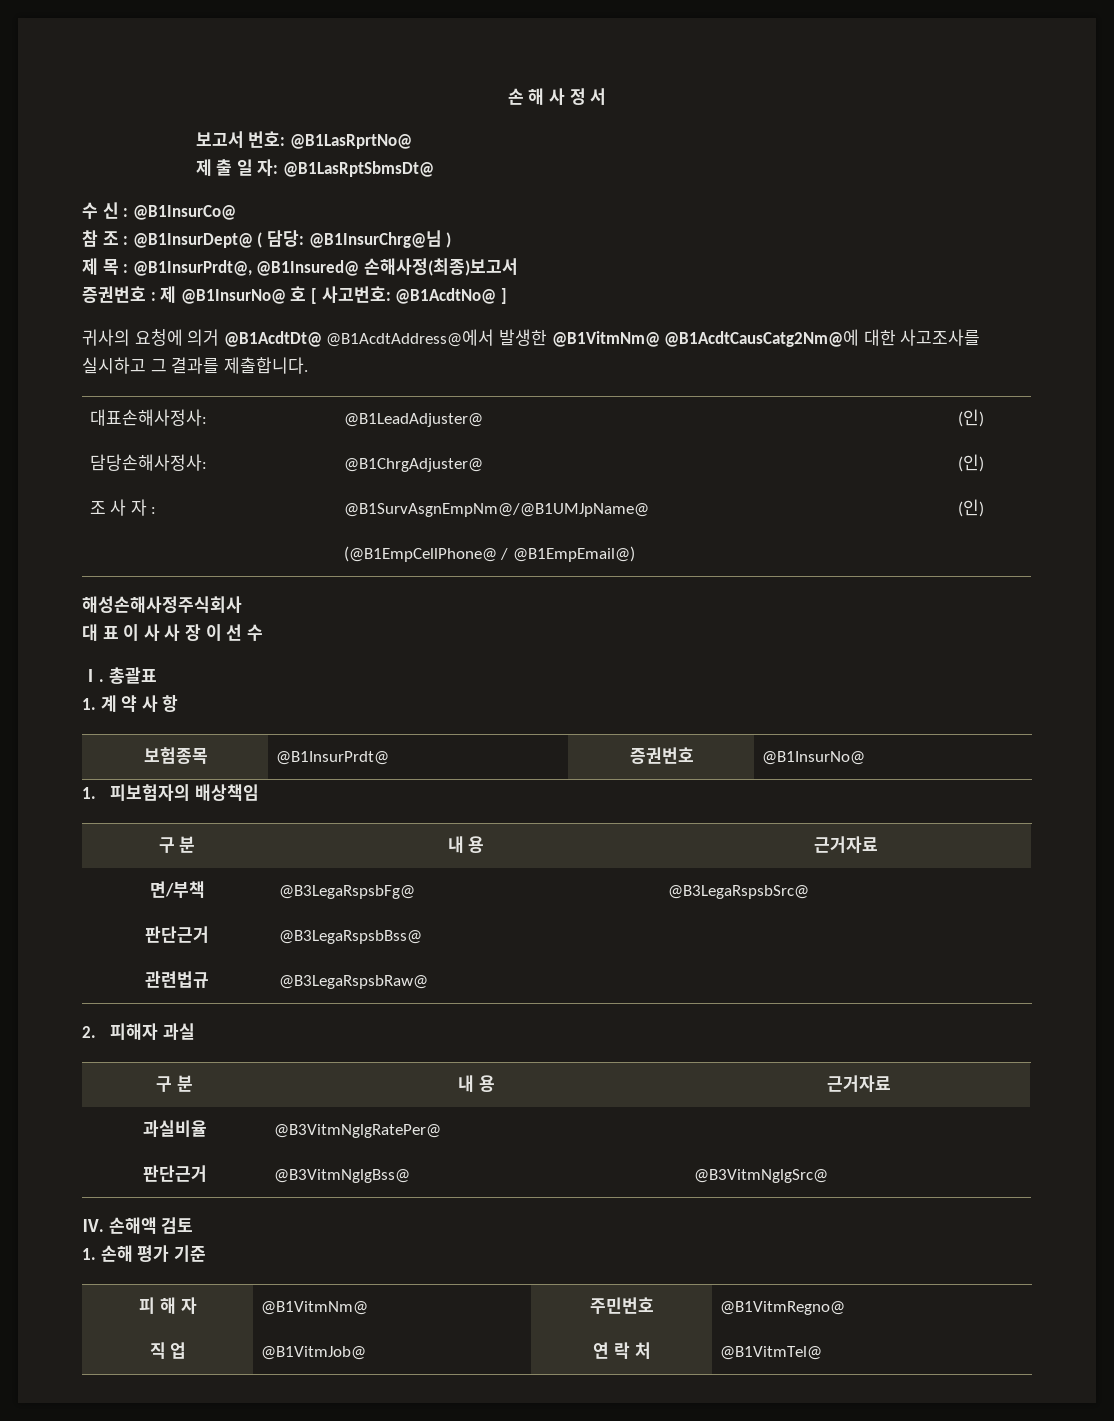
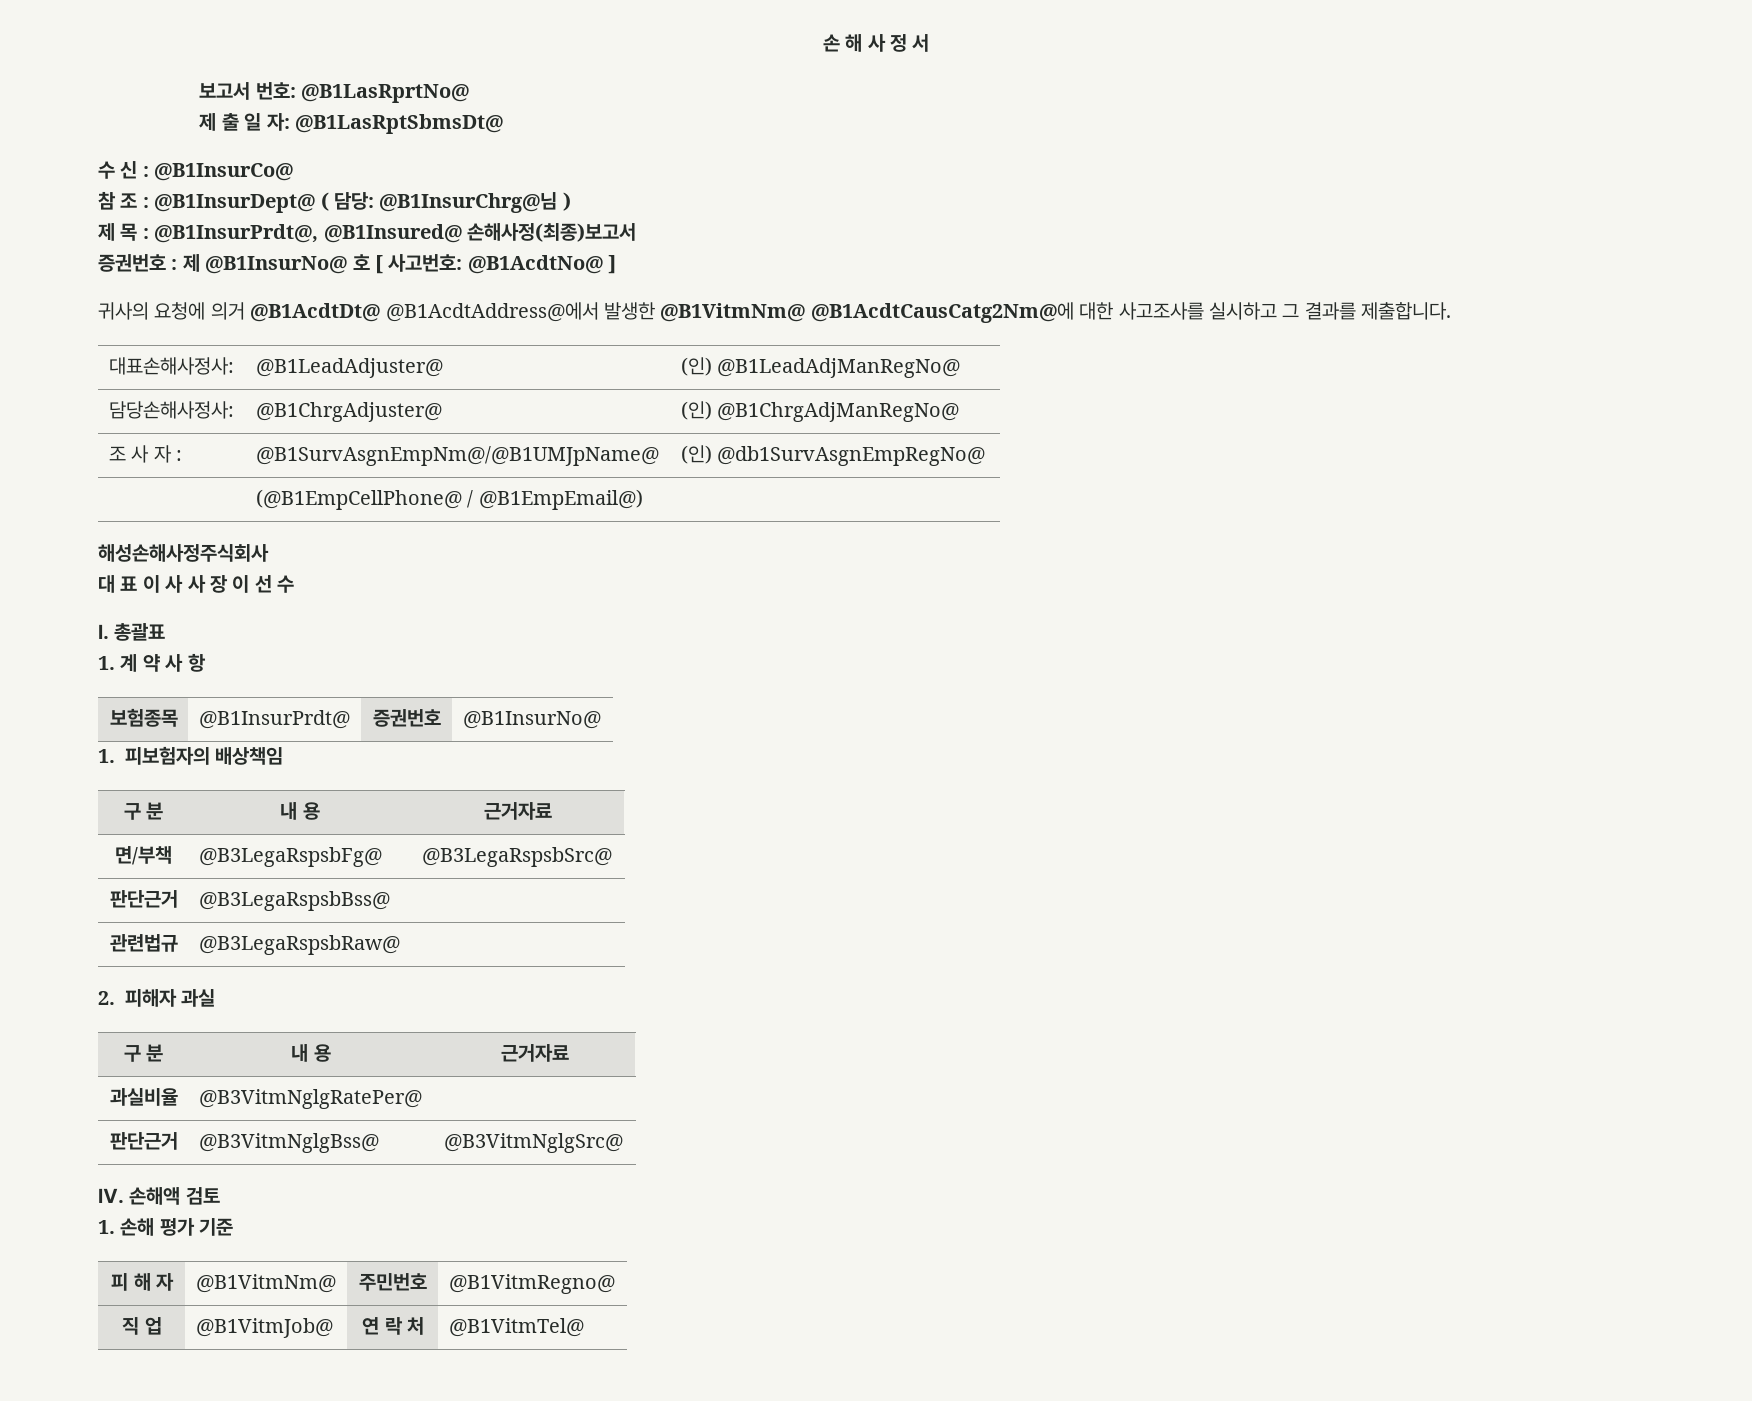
- 대표손해사정사: | @B1LeadAdjuster@ | (인)
+ 대표손해사정사: | @B1LeadAdjuster@ | (인) @B1LeadAdjManRegNo@
- 담당손해사정사: | @B1ChrgAdjuster@ | (인)
+ 담당손해사정사: | @B1ChrgAdjuster@ | (인) @B1ChrgAdjManRegNo@
- 조 사 자 : | @B1SurvAsgnEmpNm@/@B1UMJpName@ | (인)
+ 조 사 자 : | @B1SurvAsgnEmpNm@/@B1UMJpName@ | (인) @db1SurvAsgnEmpRegNo@

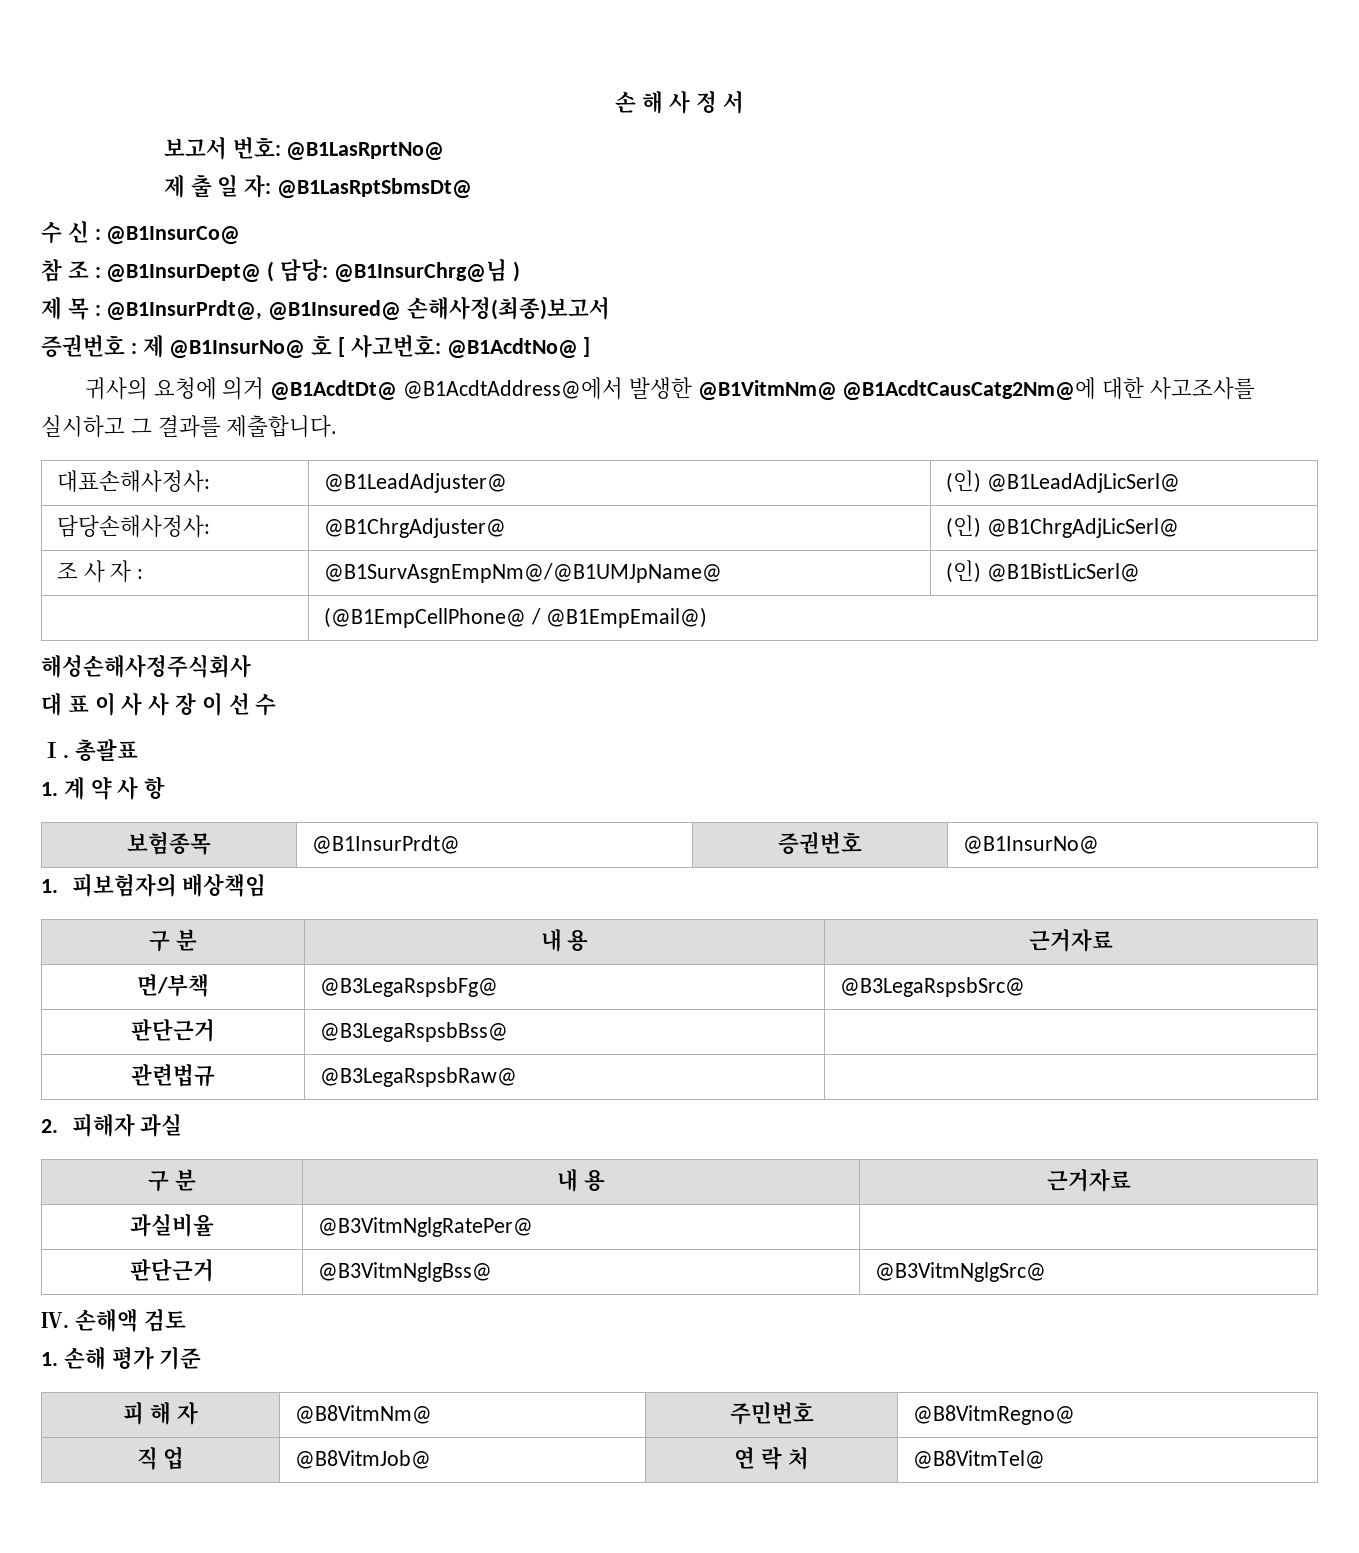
- 대표손해사정사: | @B1LeadAdjuster@ | (인) @B1LeadAdjManRegNo@
+ 대표손해사정사: | @B1LeadAdjuster@ | (인) @B1LeadAdjLicSerl@
- 담당손해사정사: | @B1ChrgAdjuster@ | (인) @B1ChrgAdjManRegNo@
+ 담당손해사정사: | @B1ChrgAdjuster@ | (인) @B1ChrgAdjLicSerl@
- 조 사 자 : | @B1SurvAsgnEmpNm@/@B1UMJpName@ | (인) @db1SurvAsgnEmpRegNo@
+ 조 사 자 : | @B1SurvAsgnEmpNm@/@B1UMJpName@ | (인) @B1BistLicSerl@
- 피 해 자 | @B1VitmNm@ | 주민번호 | @B1VitmRegno@
+ 피 해 자 | @B8VitmNm@ | 주민번호 | @B8VitmRegno@
- 직 업 | @B1VitmJob@ | 연 락 처 | @B1VitmTel@
+ 직 업 | @B8VitmJob@ | 연 락 처 | @B8VitmTel@

